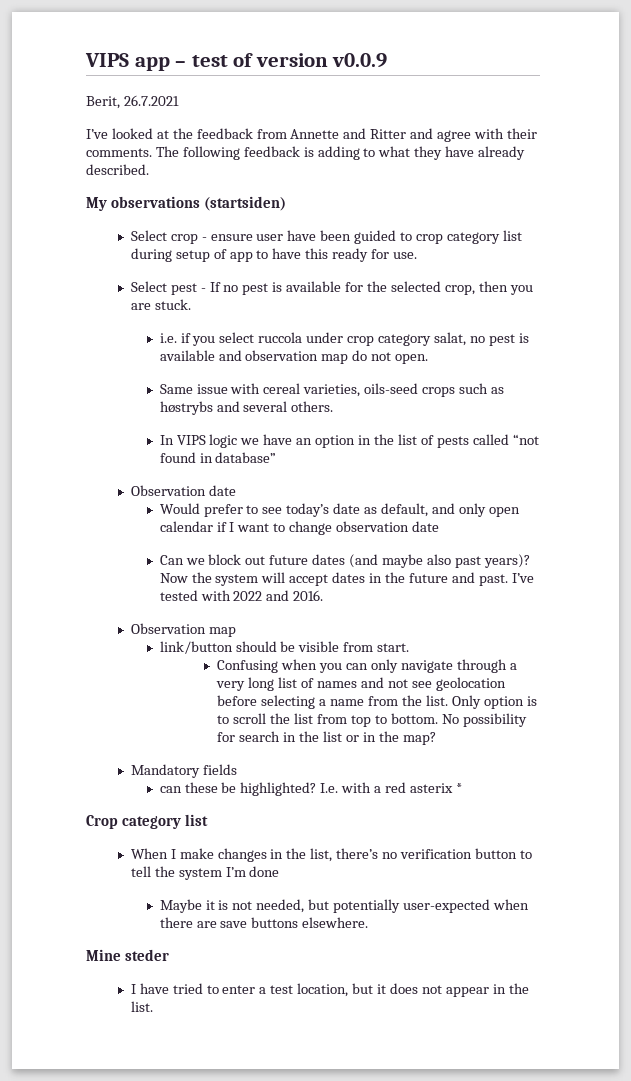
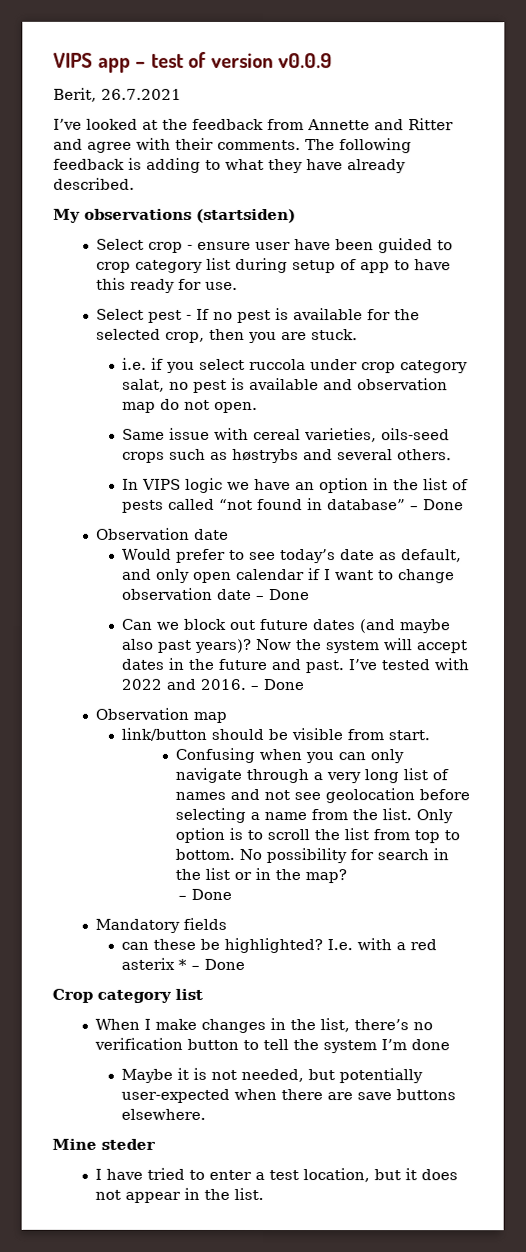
- In VIPS logic we have an option in the list of pests called “not found in database”
+ In VIPS logic we have an option in the list of pests called “not found in database” – Done
- Would prefer to see today’s date as default, and only open calendar if I want to change observation date
+ Would prefer to see today’s date as default, and only open calendar if I want to change observation date – Done
- I’ve tested with 2022 and 2016.
+ I’ve tested with 2022 and 2016. – Done
  No possibility for search in the list or in the map?
+ – Done
- I.e. with a red asterix *
+ I.e. with a red asterix * – Done

